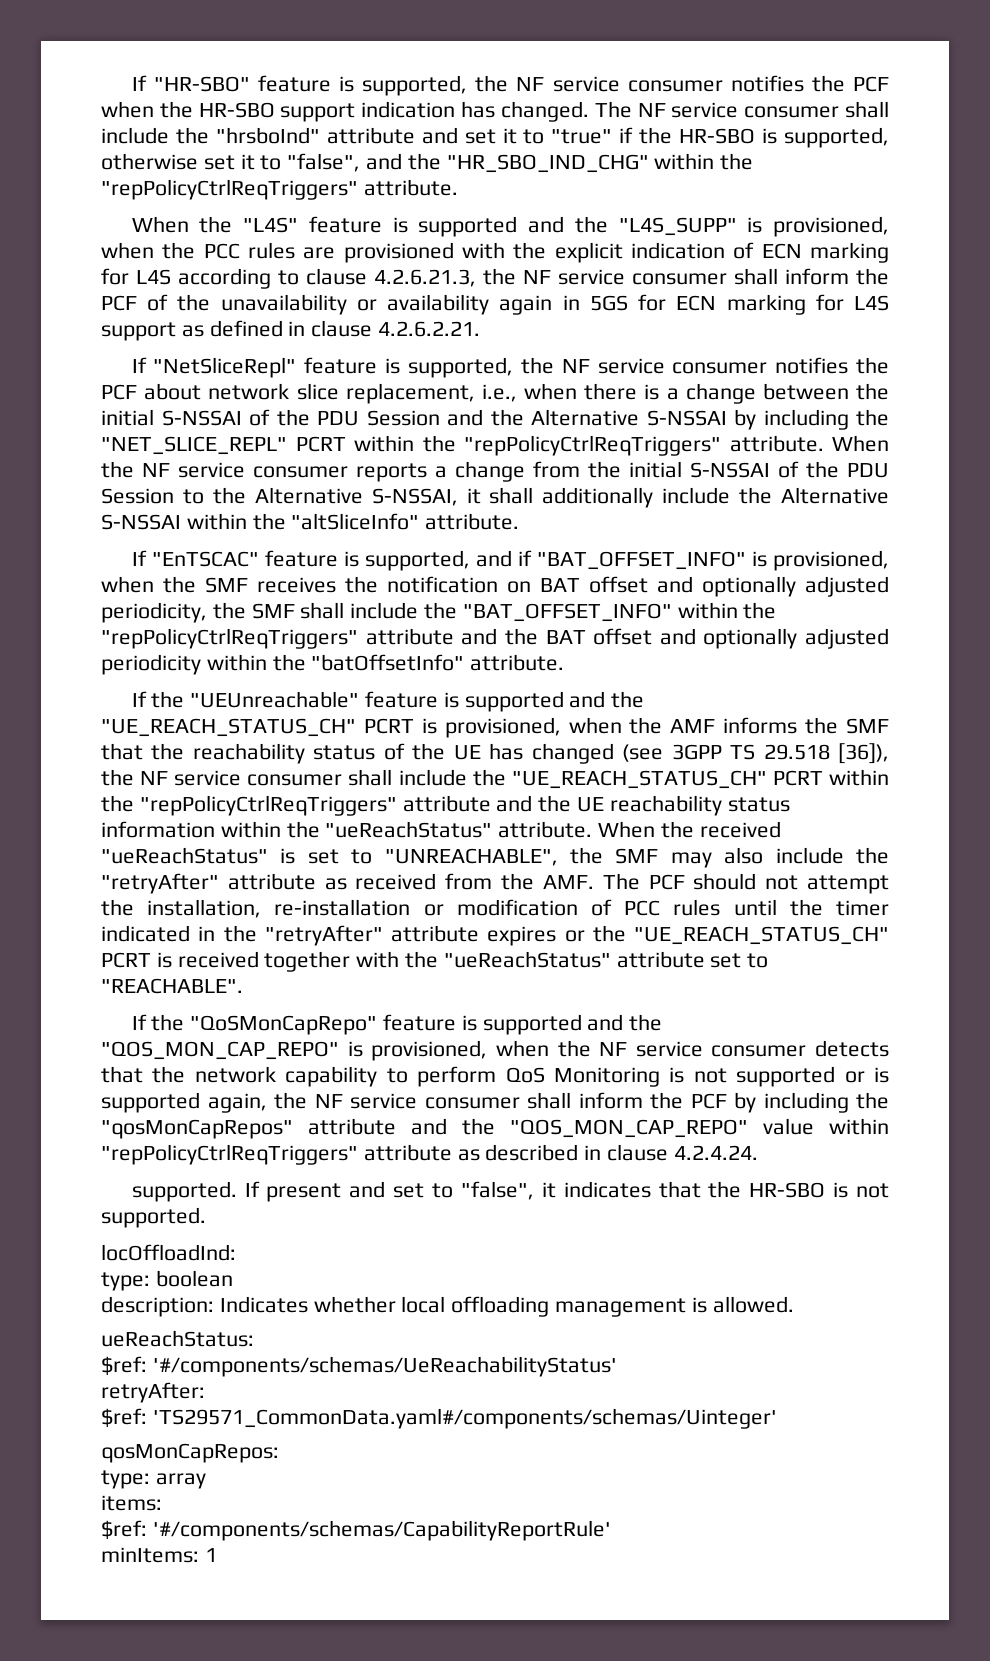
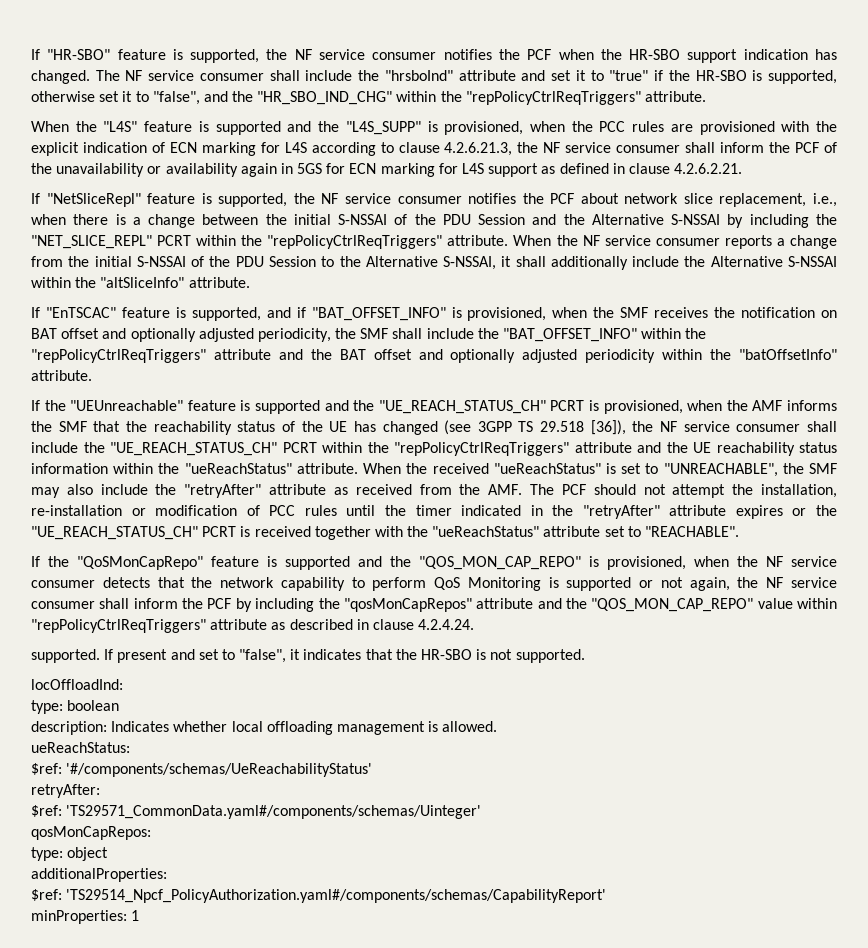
- If the "QoSMonCapRepo" feature is supported and the "QOS_MON_CAP_REPO" is provisioned, when the NF service consumer detects that the network capability to perform QoS Monitoring is not supported or is supported again, the NF service consumer shall inform the PCF by including the "qosMonCapRepos" attribute and the "QOS_MON_CAP_REPO" value within "repPolicyCtrlReqTriggers" attribute as described in clause 4.2.4.24.
+ If the "QoSMonCapRepo" feature is supported and the "QOS_MON_CAP_REPO" is provisioned, when the NF service consumer detects that the network capability to perform QoS Monitoring is supported or not again, the NF service consumer shall inform the PCF by including the "qosMonCapRepos" attribute and the "QOS_MON_CAP_REPO" value within "repPolicyCtrlReqTriggers" attribute as described in clause 4.2.4.24.
- type: array
- items:
- $ref: '#/components/schemas/CapabilityReportRule'
- minItems: 1
+ type: object
+ additionalProperties:
+ $ref: 'TS29514_Npcf_PolicyAuthorization.yaml#/components/schemas/CapabilityReport'
+ minProperties: 1

